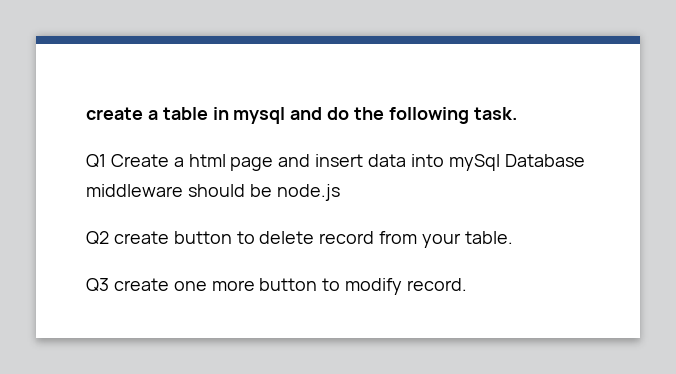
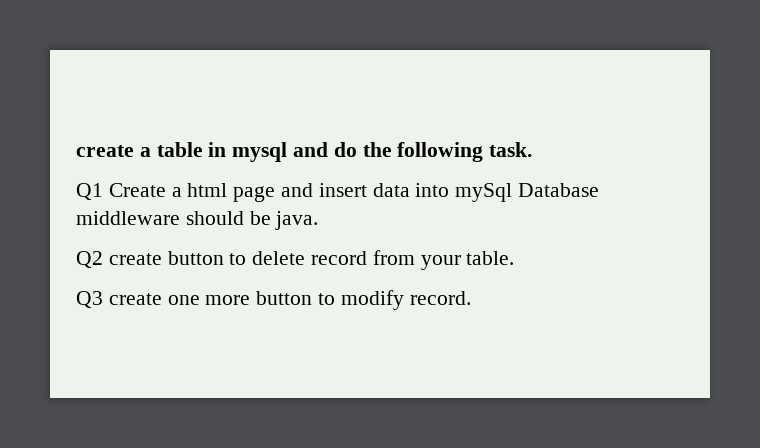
- Q1 Create a html page and insert data into mySql Database middleware should be node.js
+ Q1 Create a html page and insert data into mySql Database middleware should be java.

